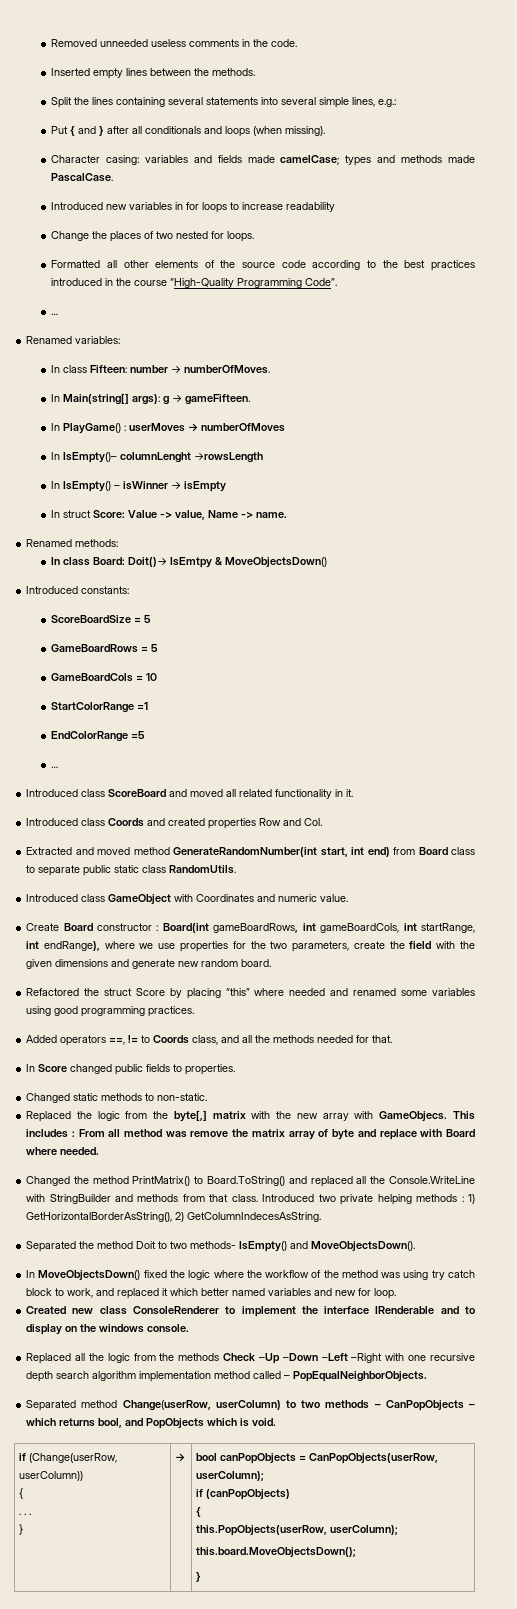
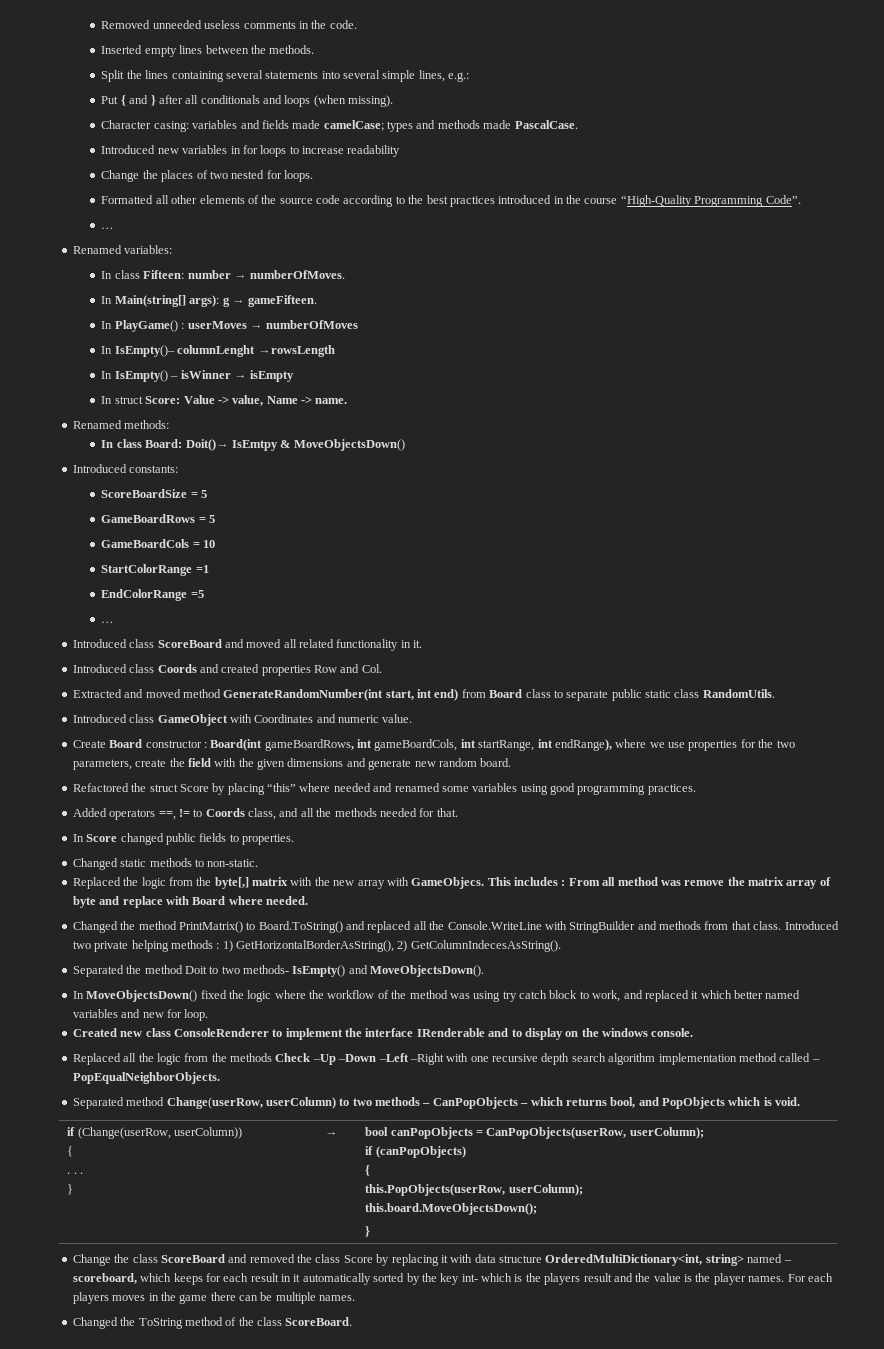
- Introduced two private helping methods : 1) GetHorizontalBorderAsString(), 2) GetColumnIndecesAsString.
+ Introduced two private helping methods : 1) GetHorizontalBorderAsString(), 2) GetColumnIndecesAsString().
+ Change the class ScoreBoard and removed the class Score by replacing it with data structure OrderedMultiDictionary<int, string> named – scoreboard, which keeps for each result in it automatically sorted by the key int- which is the players result and the value is the player names. For each players moves in the game there can be multiple names.
+ Changed the ToString method of the class ScoreBoard.

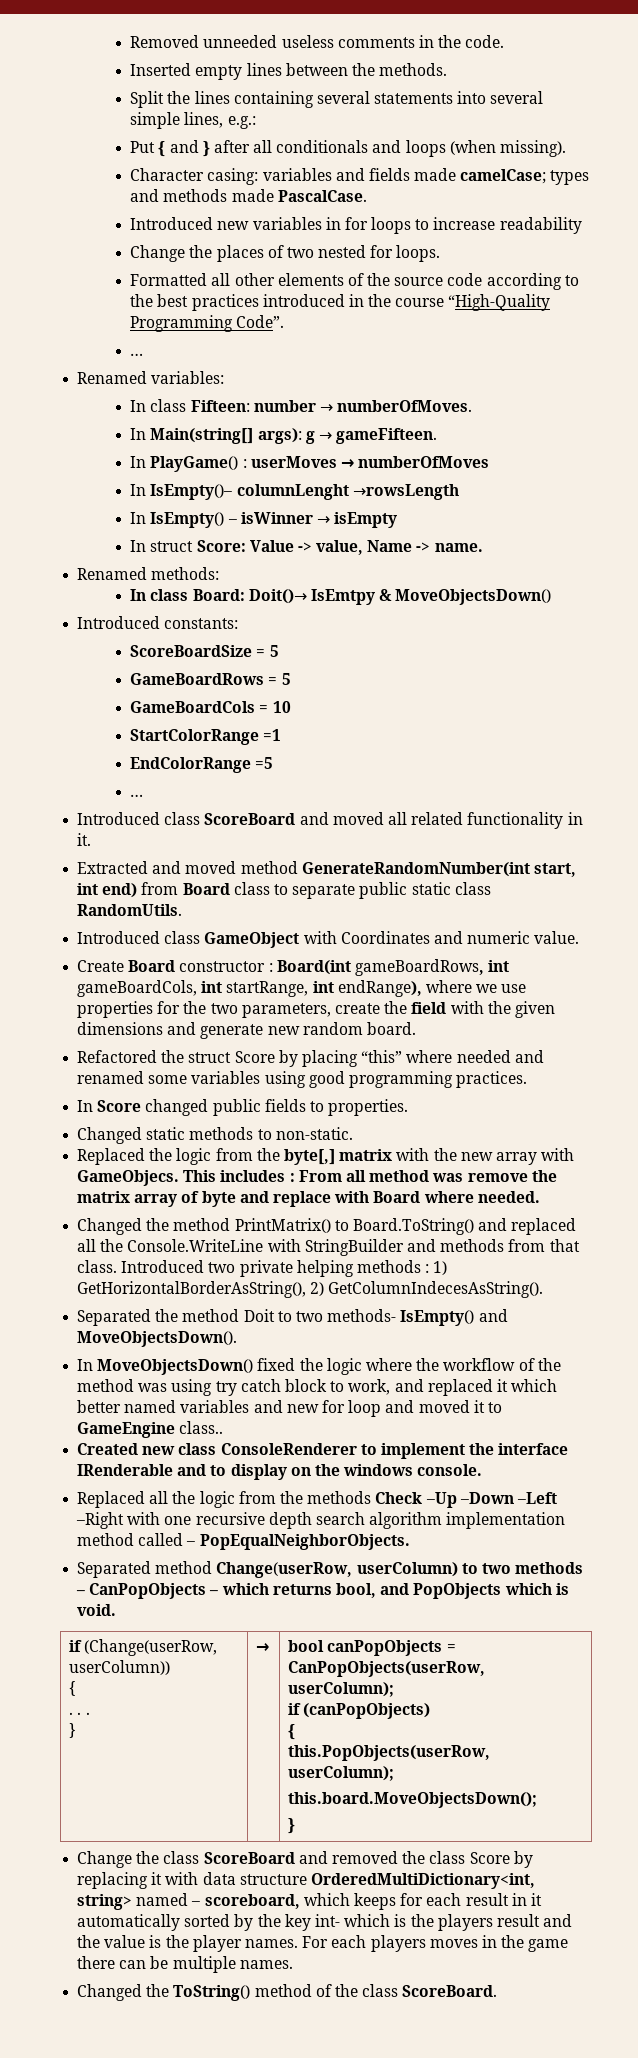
- Introduced class Coords and created properties Row and Col.
- Added operators ==, != to Coords class, and all the methods needed for that.
- In MoveObjectsDown() fixed the logic where the workflow of the method was using try catch block to work, and replaced it which better named variables and new for loop.
+ In MoveObjectsDown() fixed the logic where the workflow of the method was using try catch block to work, and replaced it which better named variables and new for loop and moved it to GameEngine class..
- Changed the ToString method of the class ScoreBoard.
+ Changed the ToString() method of the class ScoreBoard.

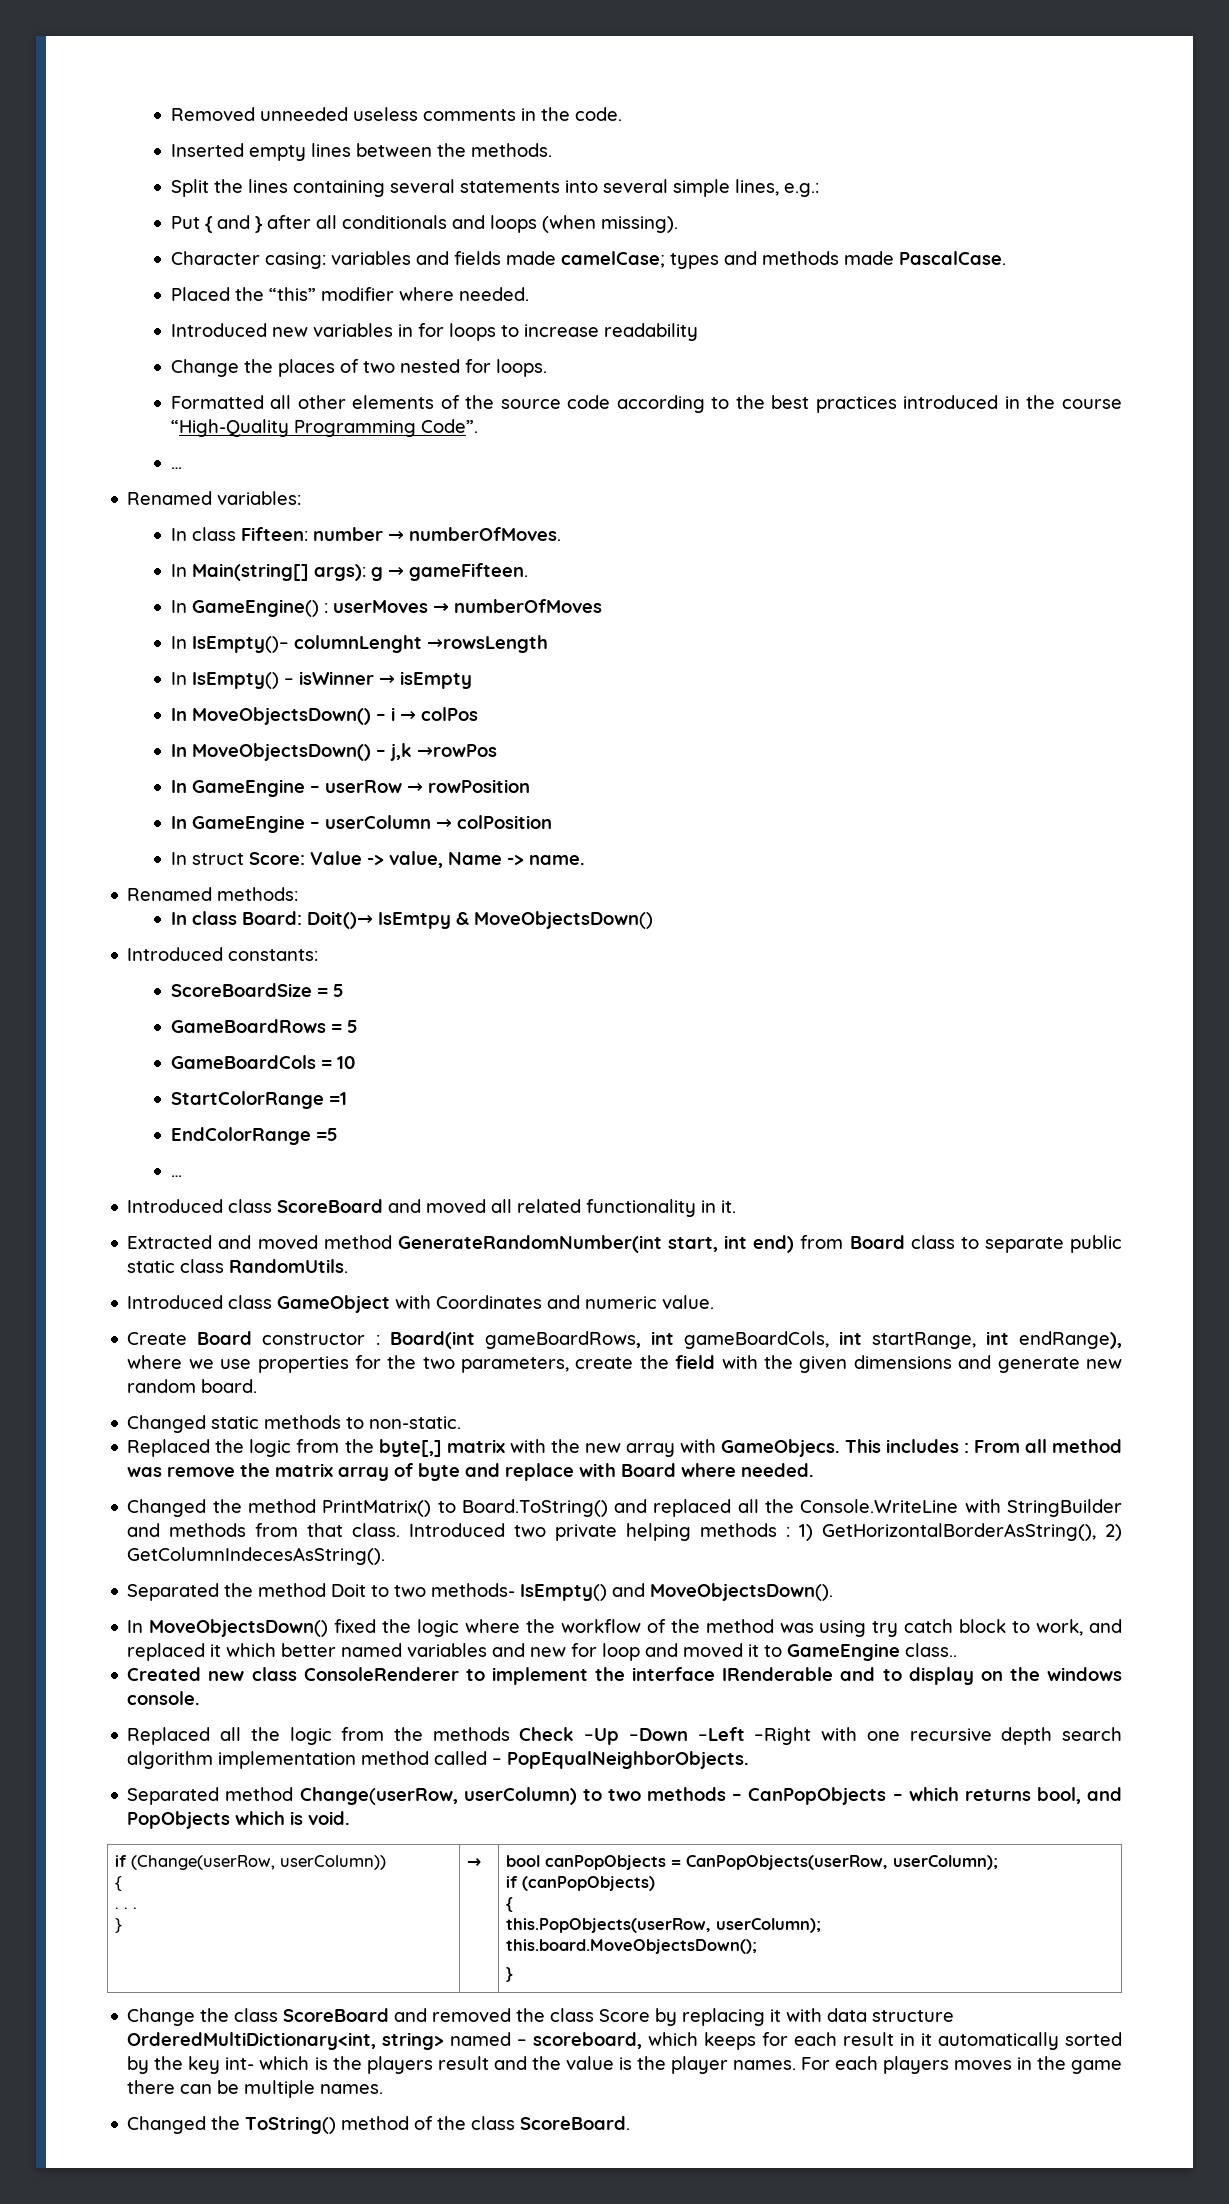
+ Placed the “this” modifier where needed.
- In PlayGame() : userMoves → numberOfMoves
+ In GameEngine() : userMoves → numberOfMoves
+ In MoveObjectsDown() – i → colPos
+ In MoveObjectsDown() – j,k →rowPos
+ In GameEngine – userRow → rowPosition
+ In GameEngine – userColumn → colPosition
- Refactored the struct Score by placing “this” where needed and renamed some variables using good programming practices.
- In Score changed public fields to properties.

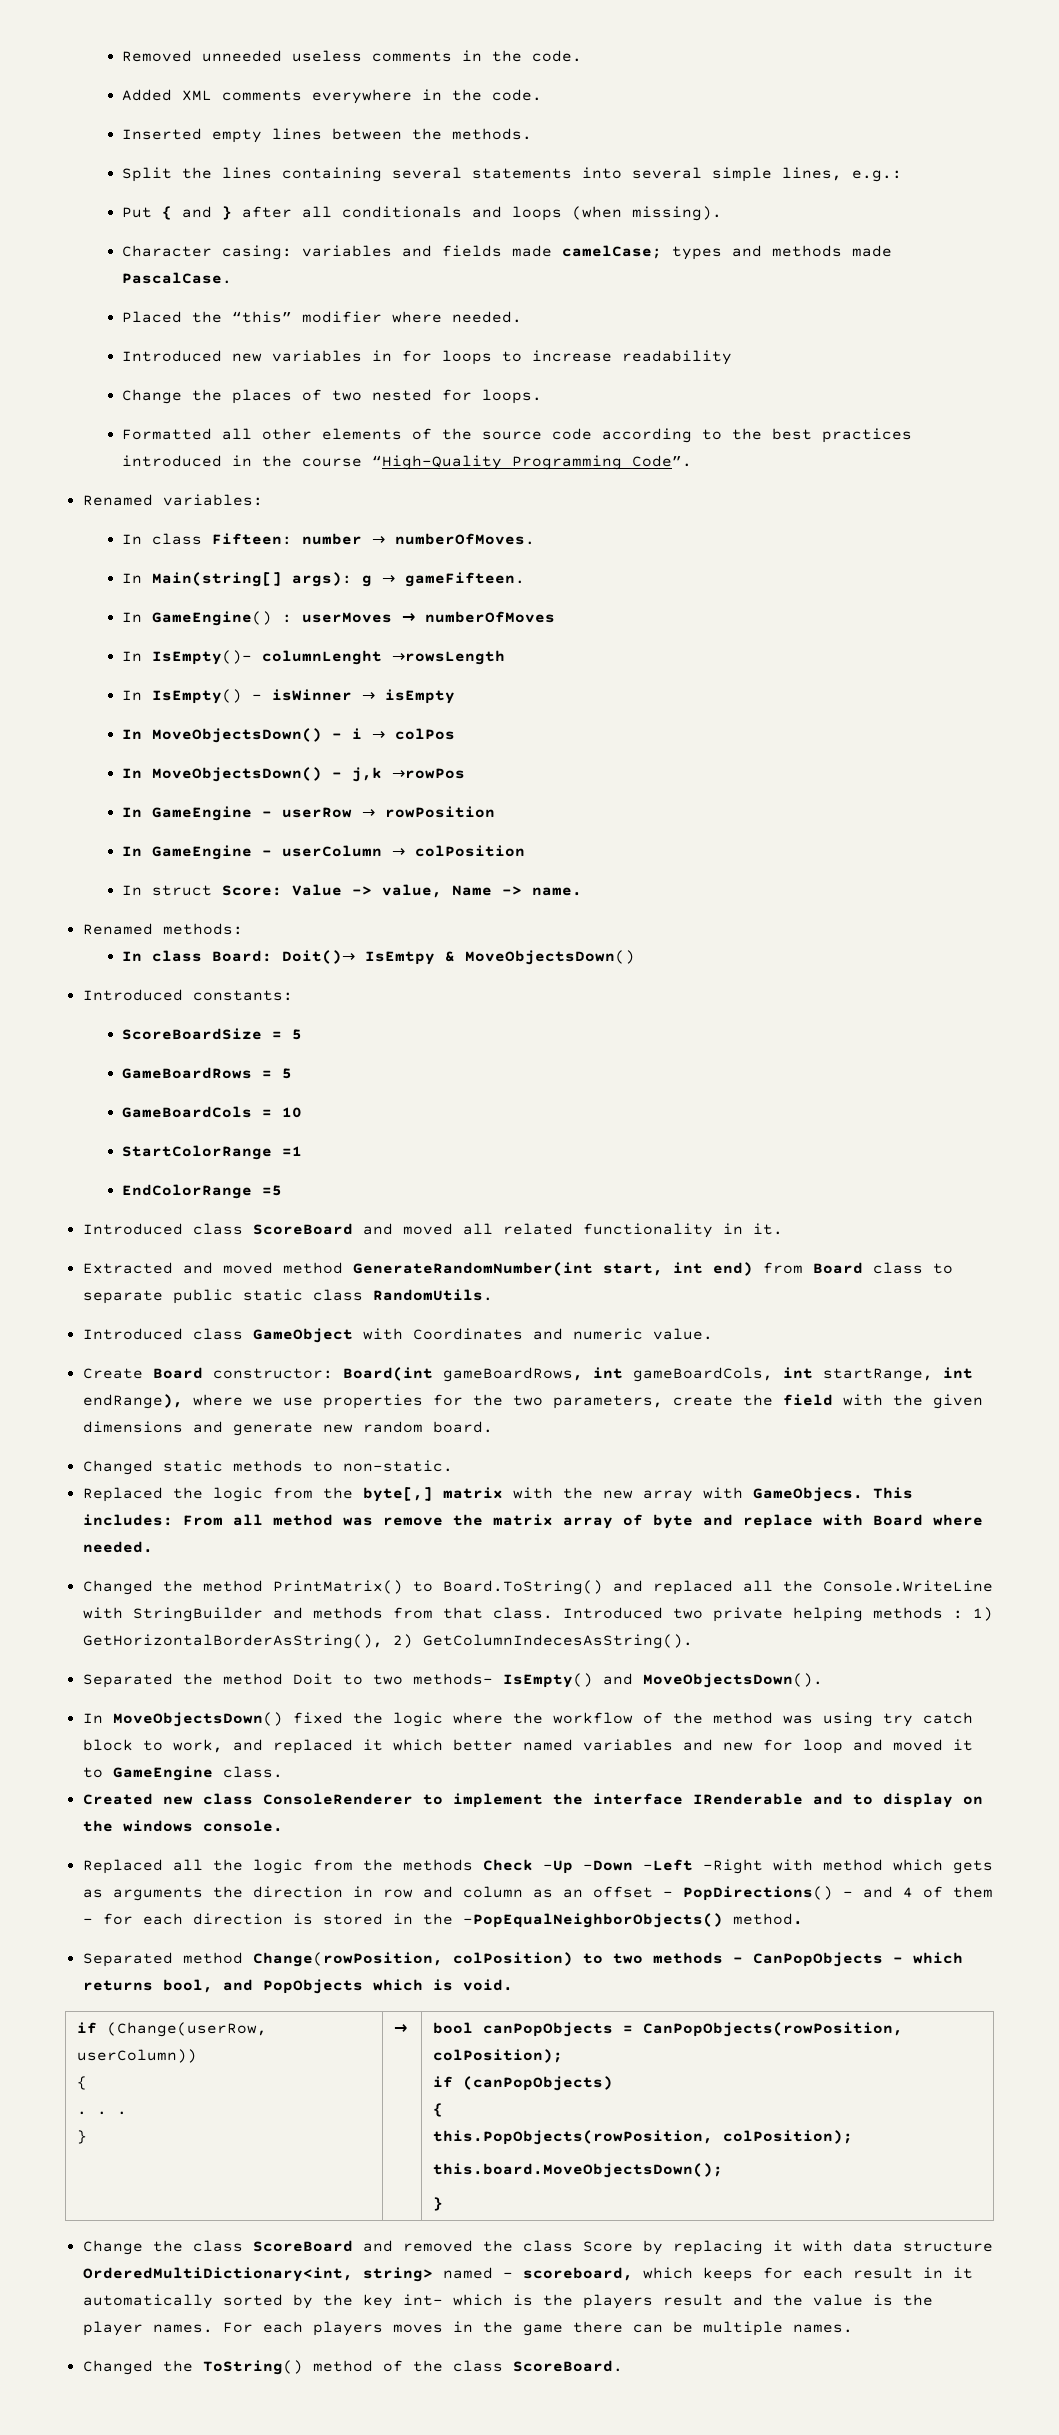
+ Added XML comments everywhere in the code.
  Formatted all other elements of the source code according to the best practices introduced in the course “High-Quality Programming Code”.
- …
  EndColorRange =5
- …
- Create Board constructor : Board(int gameBoardRows, int gameBoardCols, int startRange, int endRange), where we use properties for the two parameters, create the field with the given dimensions and generate new random board.
+ Create Board constructor: Board(int gameBoardRows, int gameBoardCols, int startRange, int endRange), where we use properties for the two parameters, create the field with the given dimensions and generate new random board.
- This includes : From all method was remove the matrix array of byte and replace with Board where needed.
+ This includes: From all method was remove the matrix array of byte and replace with Board where needed.
- In MoveObjectsDown() fixed the logic where the workflow of the method was using try catch block to work, and replaced it which better named variables and new for loop and moved it to GameEngine class..
+ In MoveObjectsDown() fixed the logic where the workflow of the method was using try catch block to work, and replaced it which better named variables and new for loop and moved it to GameEngine class.
- Replaced all the logic from the methods Check –Up –Down –Left –Right with one recursive depth search algorithm implementation method called – PopEqualNeighborObjects.
+ Replaced all the logic from the methods Check –Up –Down –Left –Right with method which gets as arguments the direction in row and column as an offset - PopDirections() – and 4 of them – for each direction is stored in the –PopEqualNeighborObjects() method.
- Separated method Change(userRow, userColumn) to two methods – CanPopObjects – which returns bool, and PopObjects which is void.
+ Separated method Change(rowPosition, colPosition) to two methods – CanPopObjects – which returns bool, and PopObjects which is void.
  if (Change(userRow, userColumn))
  {
  . . .
- } | → | bool canPopObjects = CanPopObjects(userRow, userColumn);
+ } | → | bool canPopObjects = CanPopObjects(rowPosition, colPosition);
  if (canPopObjects)
  {
- this.PopObjects(userRow, userColumn);
+ this.PopObjects(rowPosition, colPosition);

